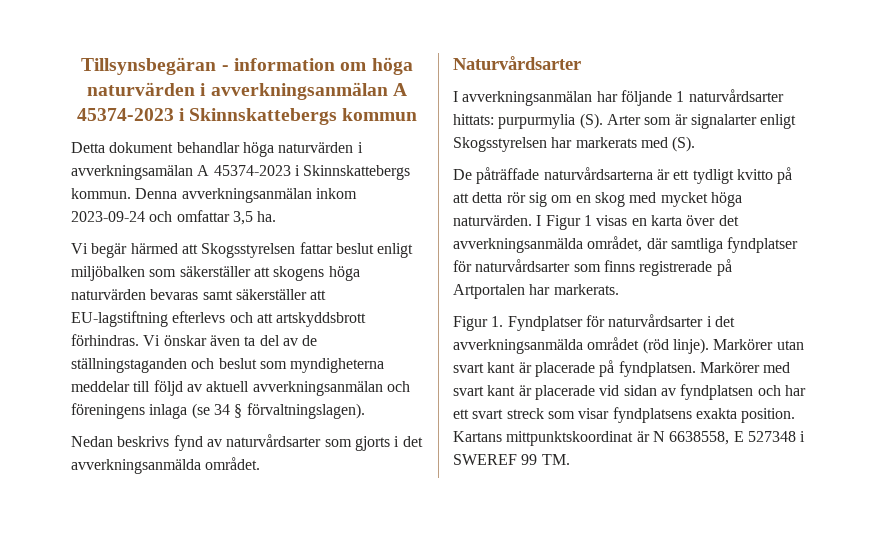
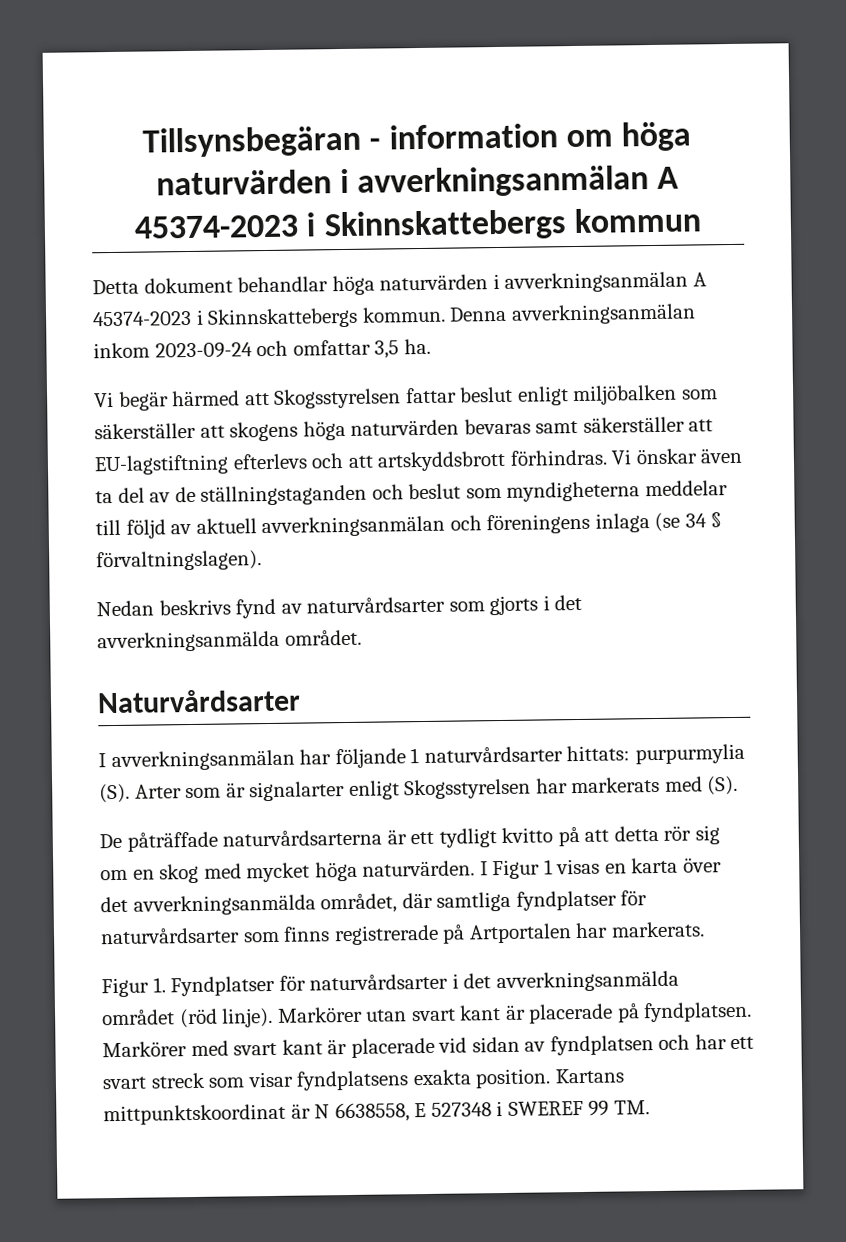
- Detta dokument behandlar höga naturvärden i avverkningsamälan A 45374-2023 i Skinnskattebergs kommun.
+ Detta dokument behandlar höga naturvärden i avverkningsanmälan A 45374-2023 i Skinnskattebergs kommun.

